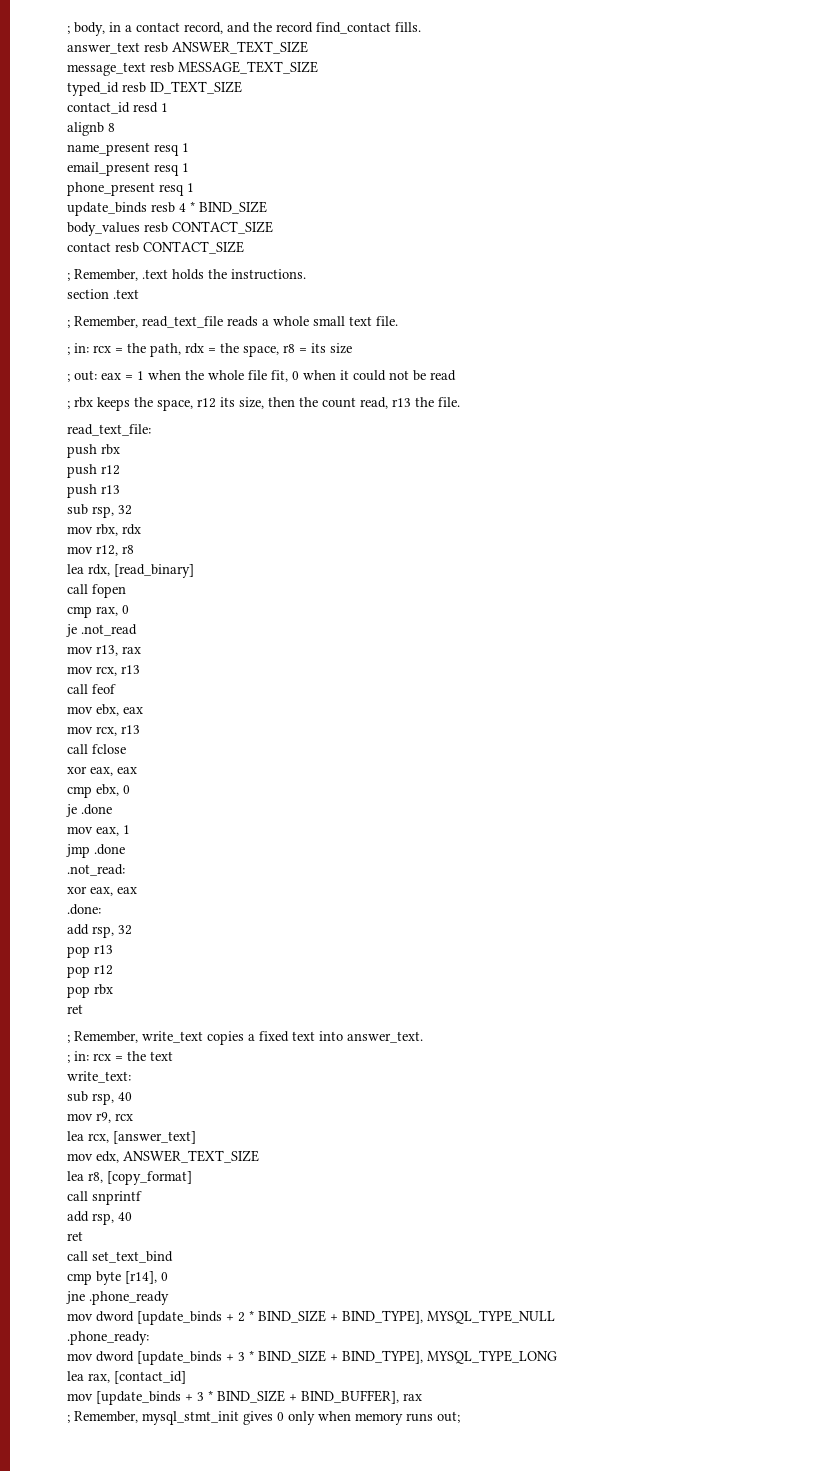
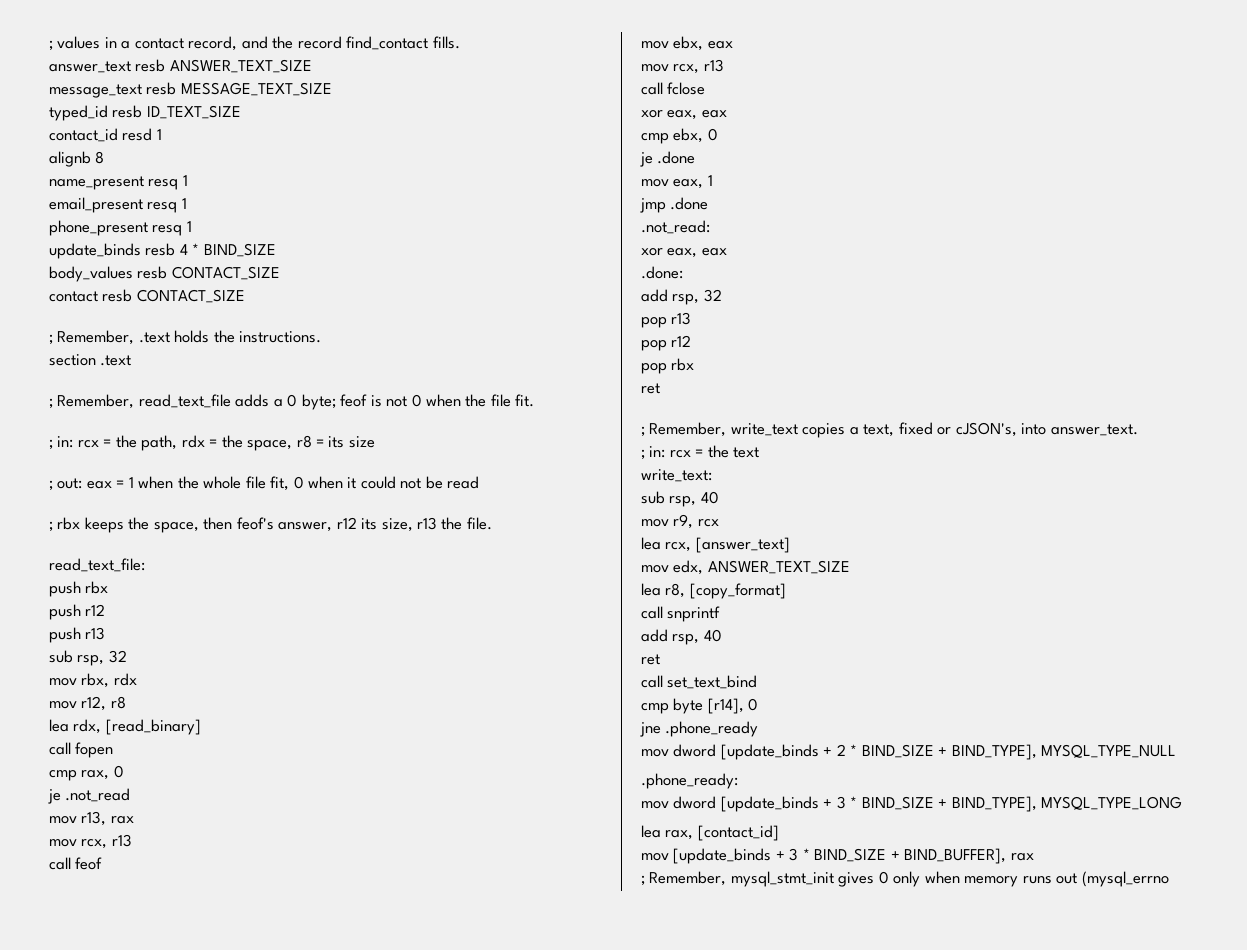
- ; body, in a contact record, and the record find_contact fills.
+ ; values in a contact record, and the record find_contact fills.
- ; Remember, read_text_file reads a whole small text file.
+ ; Remember, read_text_file adds a 0 byte; feof is not 0 when the file fit.
- ; rbx keeps the space, r12 its size, then the count read, r13 the file.
+ ; rbx keeps the space, then feof's answer, r12 its size, r13 the file.
- ; Remember, write_text copies a fixed text into answer_text.
+ ; Remember, write_text copies a text, fixed or cJSON's, into answer_text.
- ; Remember, mysql_stmt_init gives 0 only when memory runs out;
+ ; Remember, mysql_stmt_init gives 0 only when memory runs out (mysql_errno

